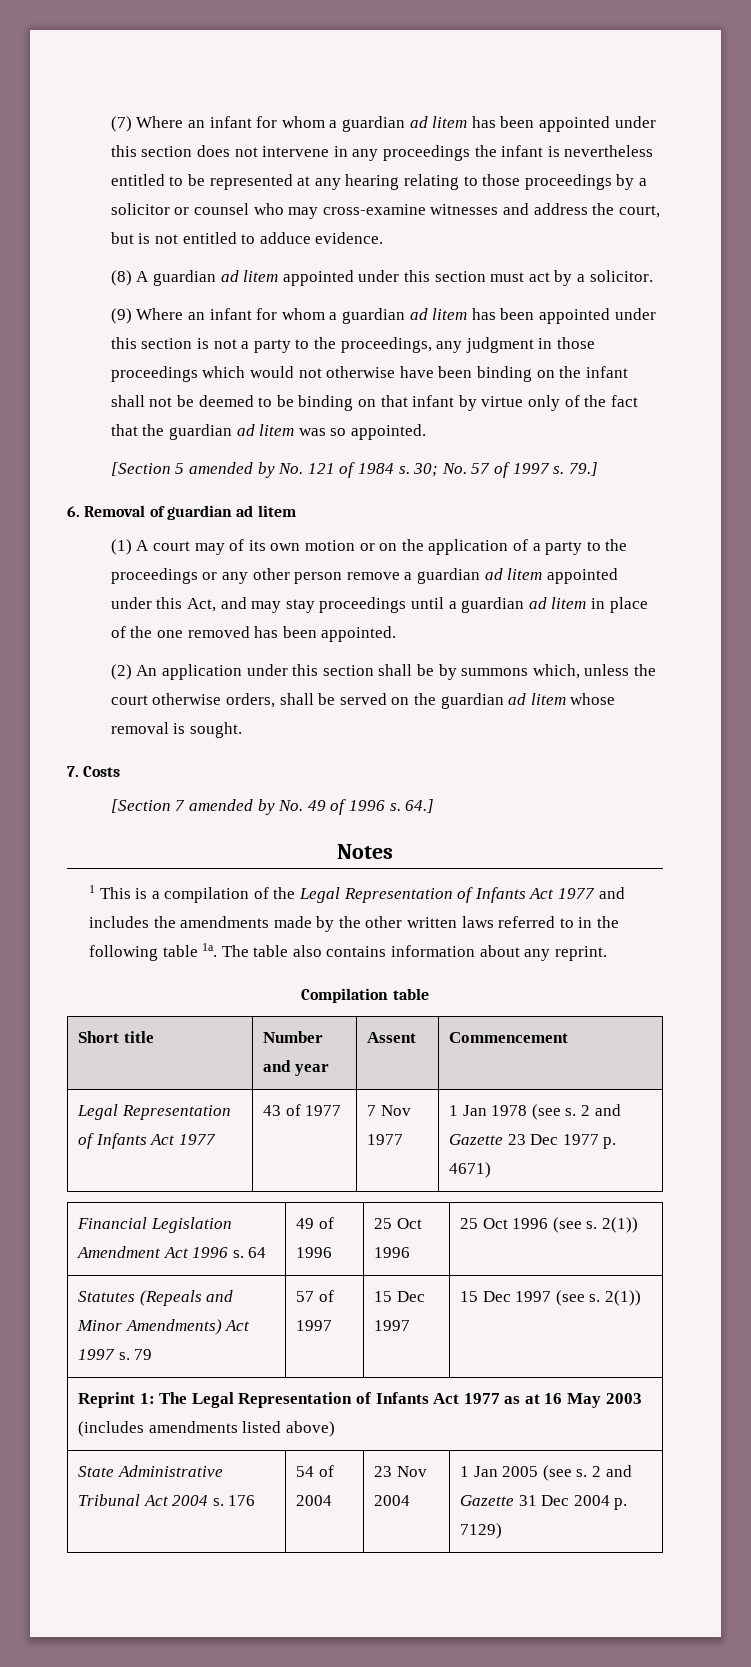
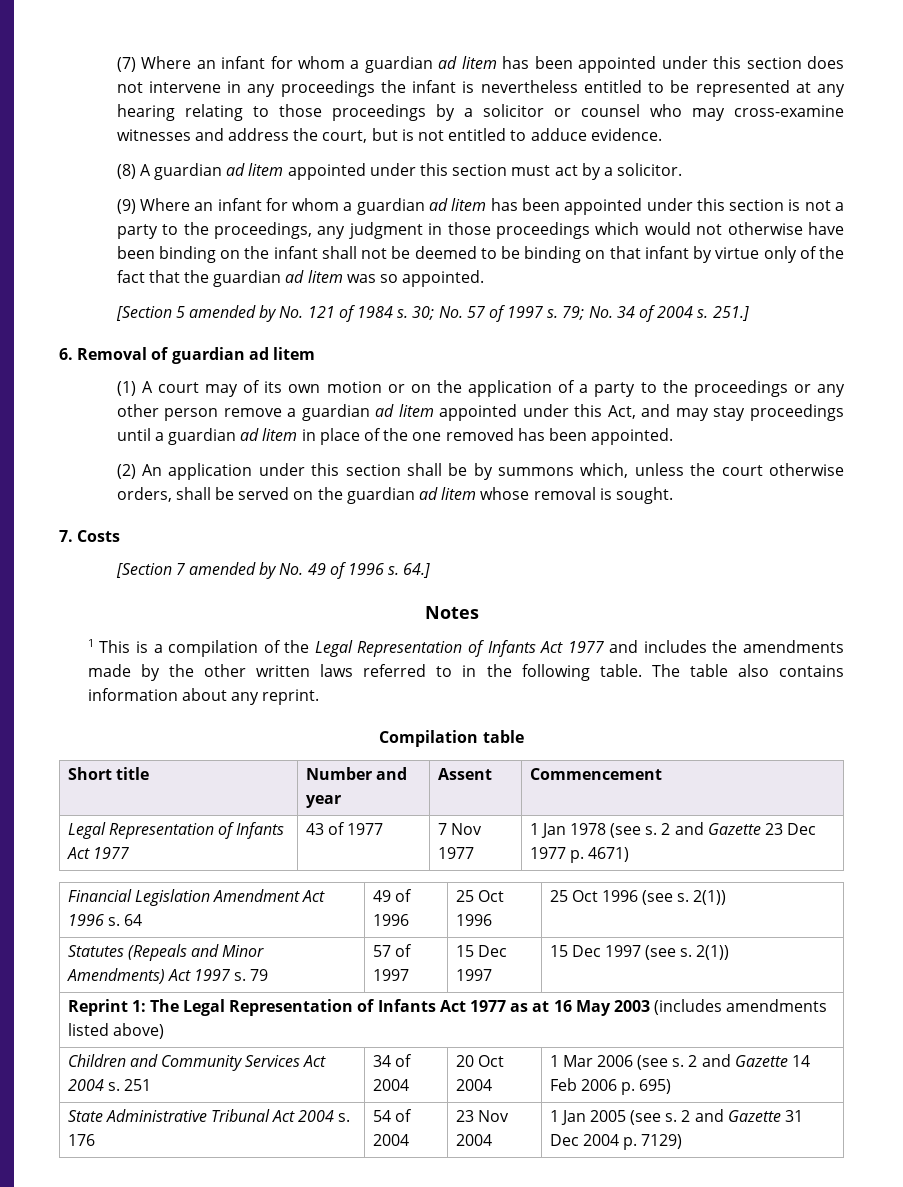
- 79.]
+ 79; No. 34 of 2004 s. 251.]
- 1 This is a compilation of the Legal Representation of Infants Act 1977 and includes the amendments made by the other written laws referred to in the following table 1a.
+ 1 This is a compilation of the Legal Representation of Infants Act 1977 and includes the amendments made by the other written laws referred to in the following table.
+ Children and Community Services Act 2004 s. 251 | 34 of 2004 | 20 Oct 2004 | 1 Mar 2006 (see s. 2 and Gazette 14 Feb 2006 p. 695)

